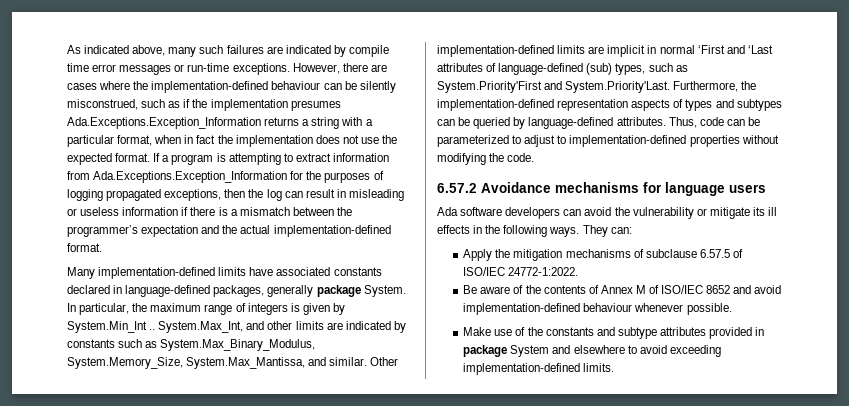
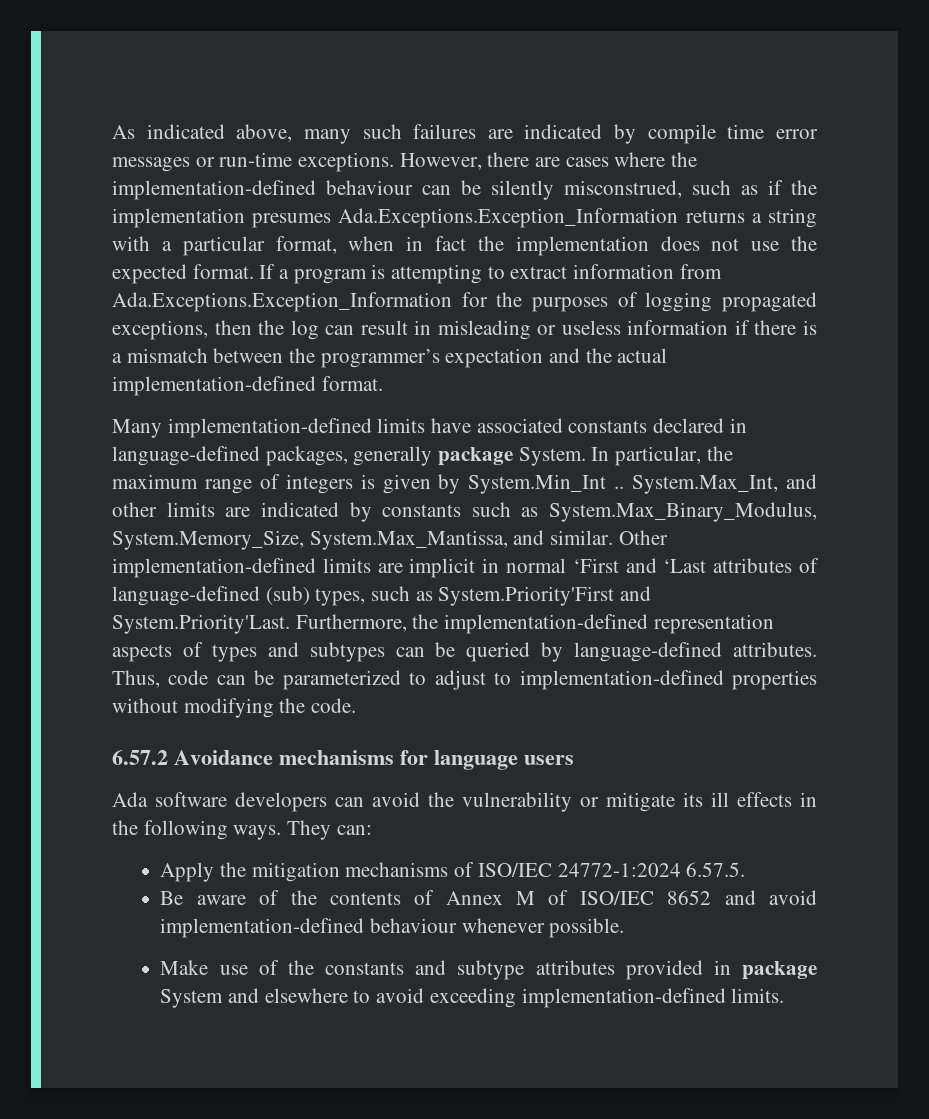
- Apply the mitigation mechanisms of subclause 6.57.5 of ISO/IEC 24772-1:2022.
+ Apply the mitigation mechanisms of ISO/IEC 24772-1:2024 6.57.5.

